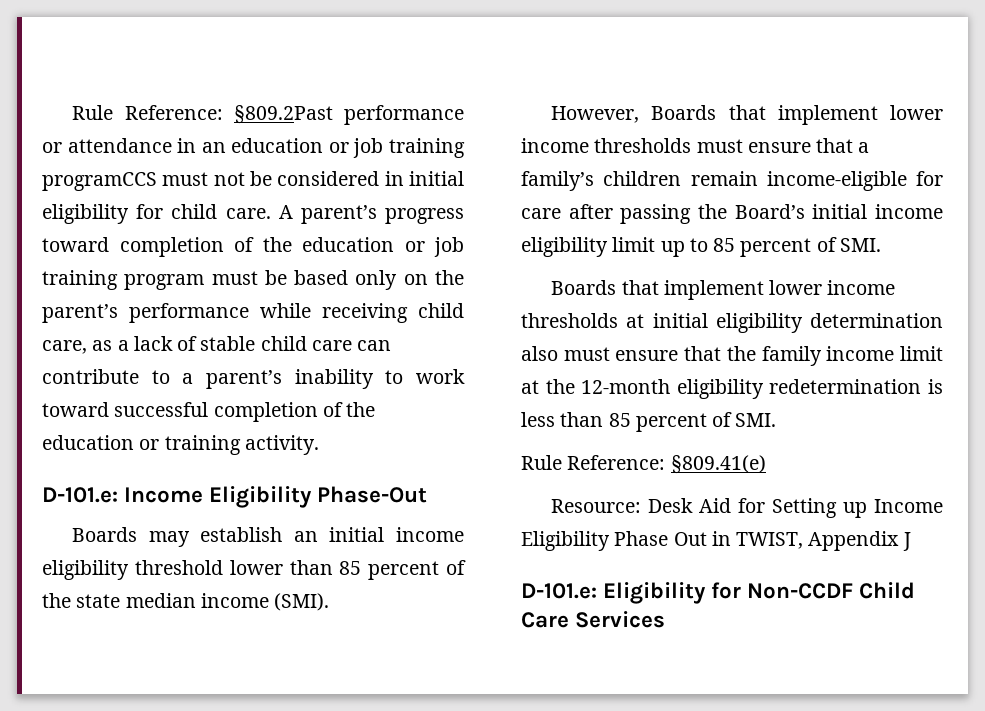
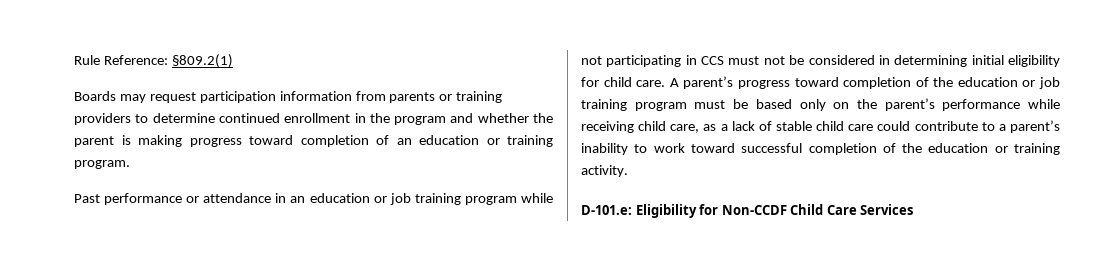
- Rule Reference: §809.2Past performance or attendance in an education or job training programCCS must not be considered in initial eligibility for child care.
+ Rule Reference: §809.2(1)
+ Boards may request participation information from parents or training providers to determine continued enrollment in the program and whether the parent is making progress toward completion of an education or training program.
+ Past performance or attendance in an education or job training program while not participating in CCS must not be considered in determining initial eligibility for child care.
- A parent’s progress toward completion of the education or job training program must be based only on the parent’s performance while receiving child care, as a lack of stable child care can contribute to a parent’s inability to work toward successful completion of the education or training activity.
+ A parent’s progress toward completion of the education or job training program must be based only on the parent’s performance while receiving child care, as a lack of stable child care could contribute to a parent’s inability to work toward successful completion of the education or training activity.
- D-101.e: Income Eligibility Phase-Out
- Boards may establish an initial income eligibility threshold lower than 85 percent of the state median income (SMI).
- However, Boards that implement lower income thresholds must ensure that a family’s children remain income-eligible for care after passing the Board’s initial income eligibility limit up to 85 percent of SMI.
- Boards that implement lower income thresholds at initial eligibility determination also must ensure that the family income limit at the 12-month eligibility redetermination is less than 85 percent of SMI.
- Rule Reference: §809.41(e)
- Resource: Desk Aid for Setting up Income Eligibility Phase Out in TWIST, Appendix J

